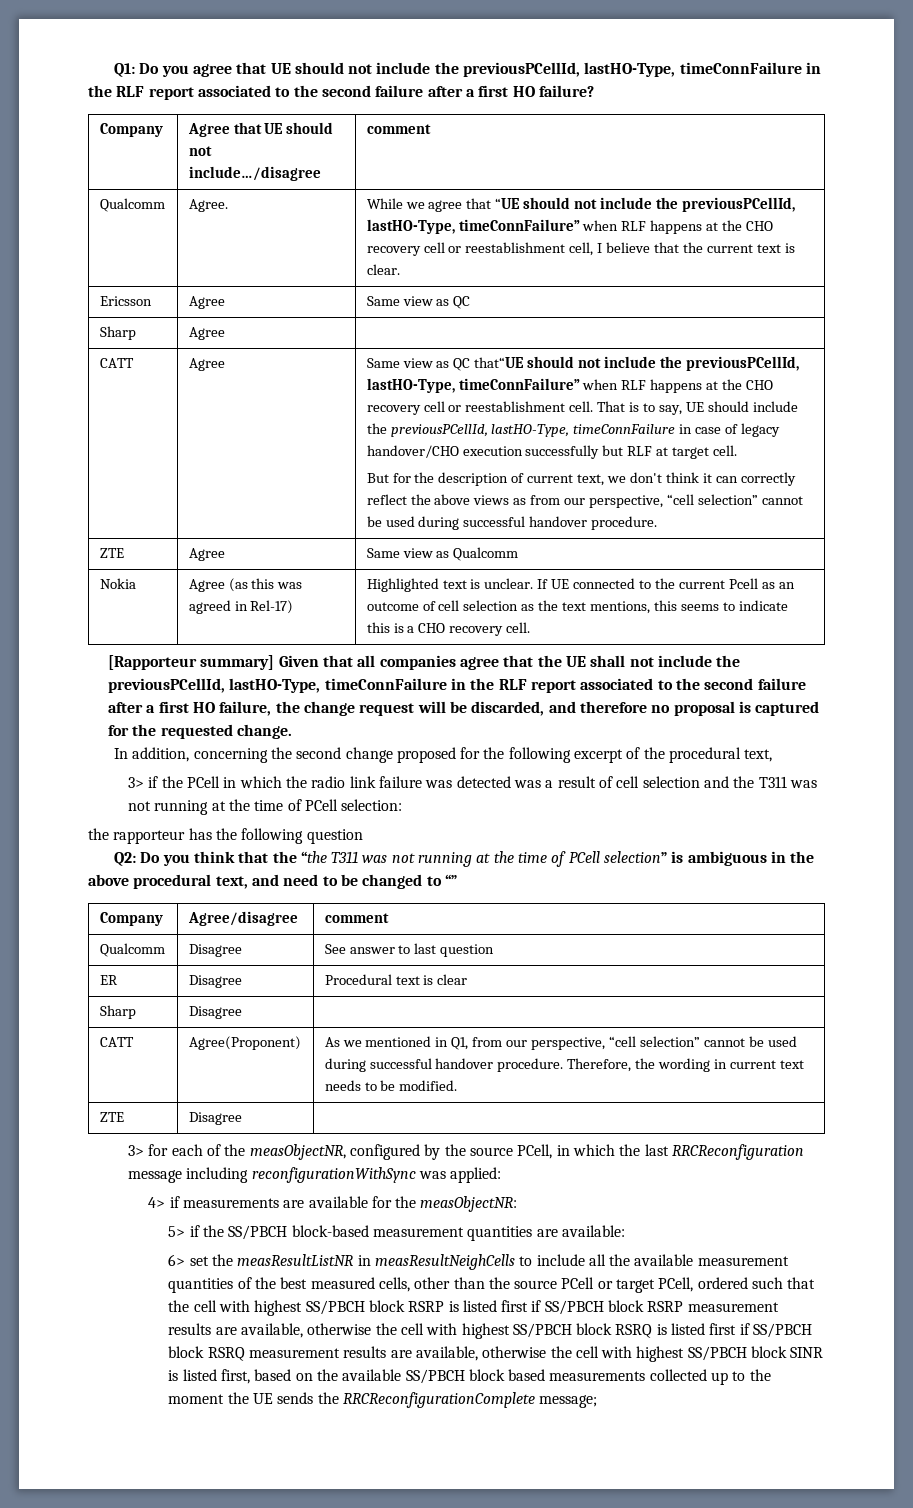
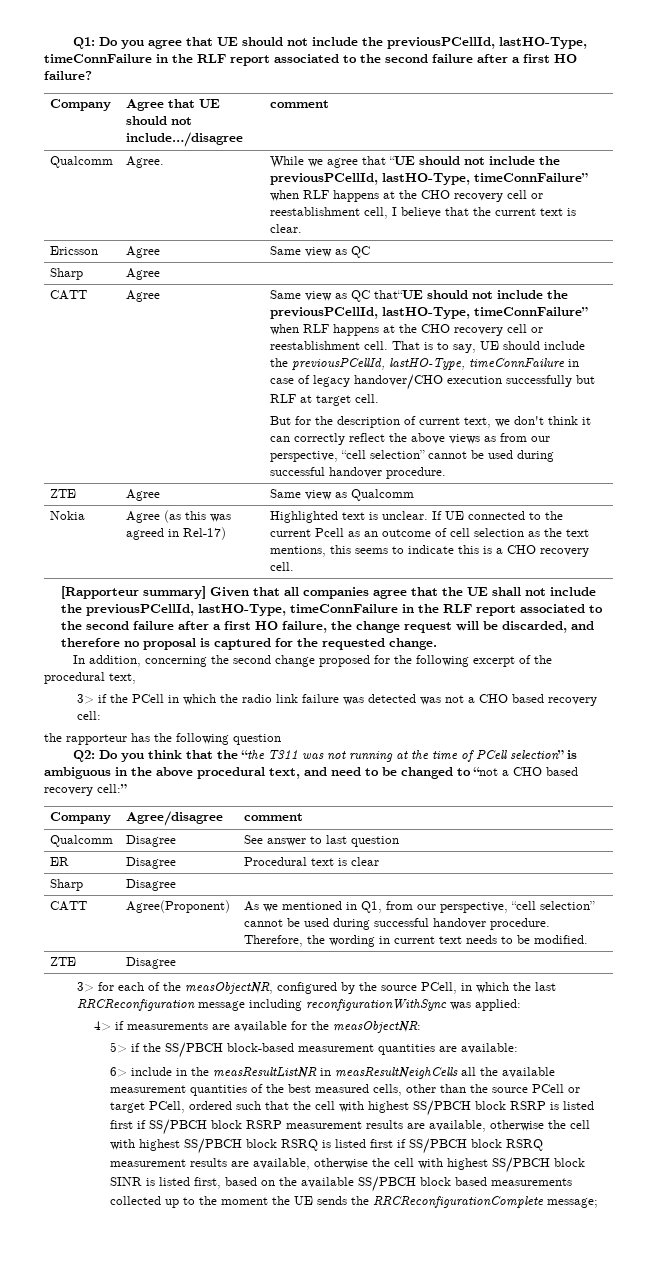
- 3> if the PCell in which the radio link failure was detected was a result of cell selection and the T311 was not running at the time of PCell selection:
+ 3> if the PCell in which the radio link failure was detected was not a CHO based recovery cell:
- Q2: Do you think that the “the T311 was not running at the time of PCell selection” is ambiguous in the above procedural text, and need to be changed to “”
+ Q2: Do you think that the “the T311 was not running at the time of PCell selection” is ambiguous in the above procedural text, and need to be changed to “not a CHO based recovery cell:”
- 6> set the measResultListNR in measResultNeighCells to include all the available measurement quantities of the best measured cells, other than the source PCell or target PCell, ordered such that the cell with highest SS/PBCH block RSRP is listed first if SS/PBCH block RSRP measurement results are available, otherwise the cell with highest SS/PBCH block RSRQ is listed first if SS/PBCH block RSRQ measurement results are available, otherwise the cell with highest SS/PBCH block SINR is listed first, based on the available SS/PBCH block based measurements collected up to the moment the UE sends the RRCReconfigurationComplete message;
+ 6> include in the measResultListNR in measResultNeighCells all the available measurement quantities of the best measured cells, other than the source PCell or target PCell, ordered such that the cell with highest SS/PBCH block RSRP is listed first if SS/PBCH block RSRP measurement results are available, otherwise the cell with highest SS/PBCH block RSRQ is listed first if SS/PBCH block RSRQ measurement results are available, otherwise the cell with highest SS/PBCH block SINR is listed first, based on the available SS/PBCH block based measurements collected up to the moment the UE sends the RRCReconfigurationComplete message;

